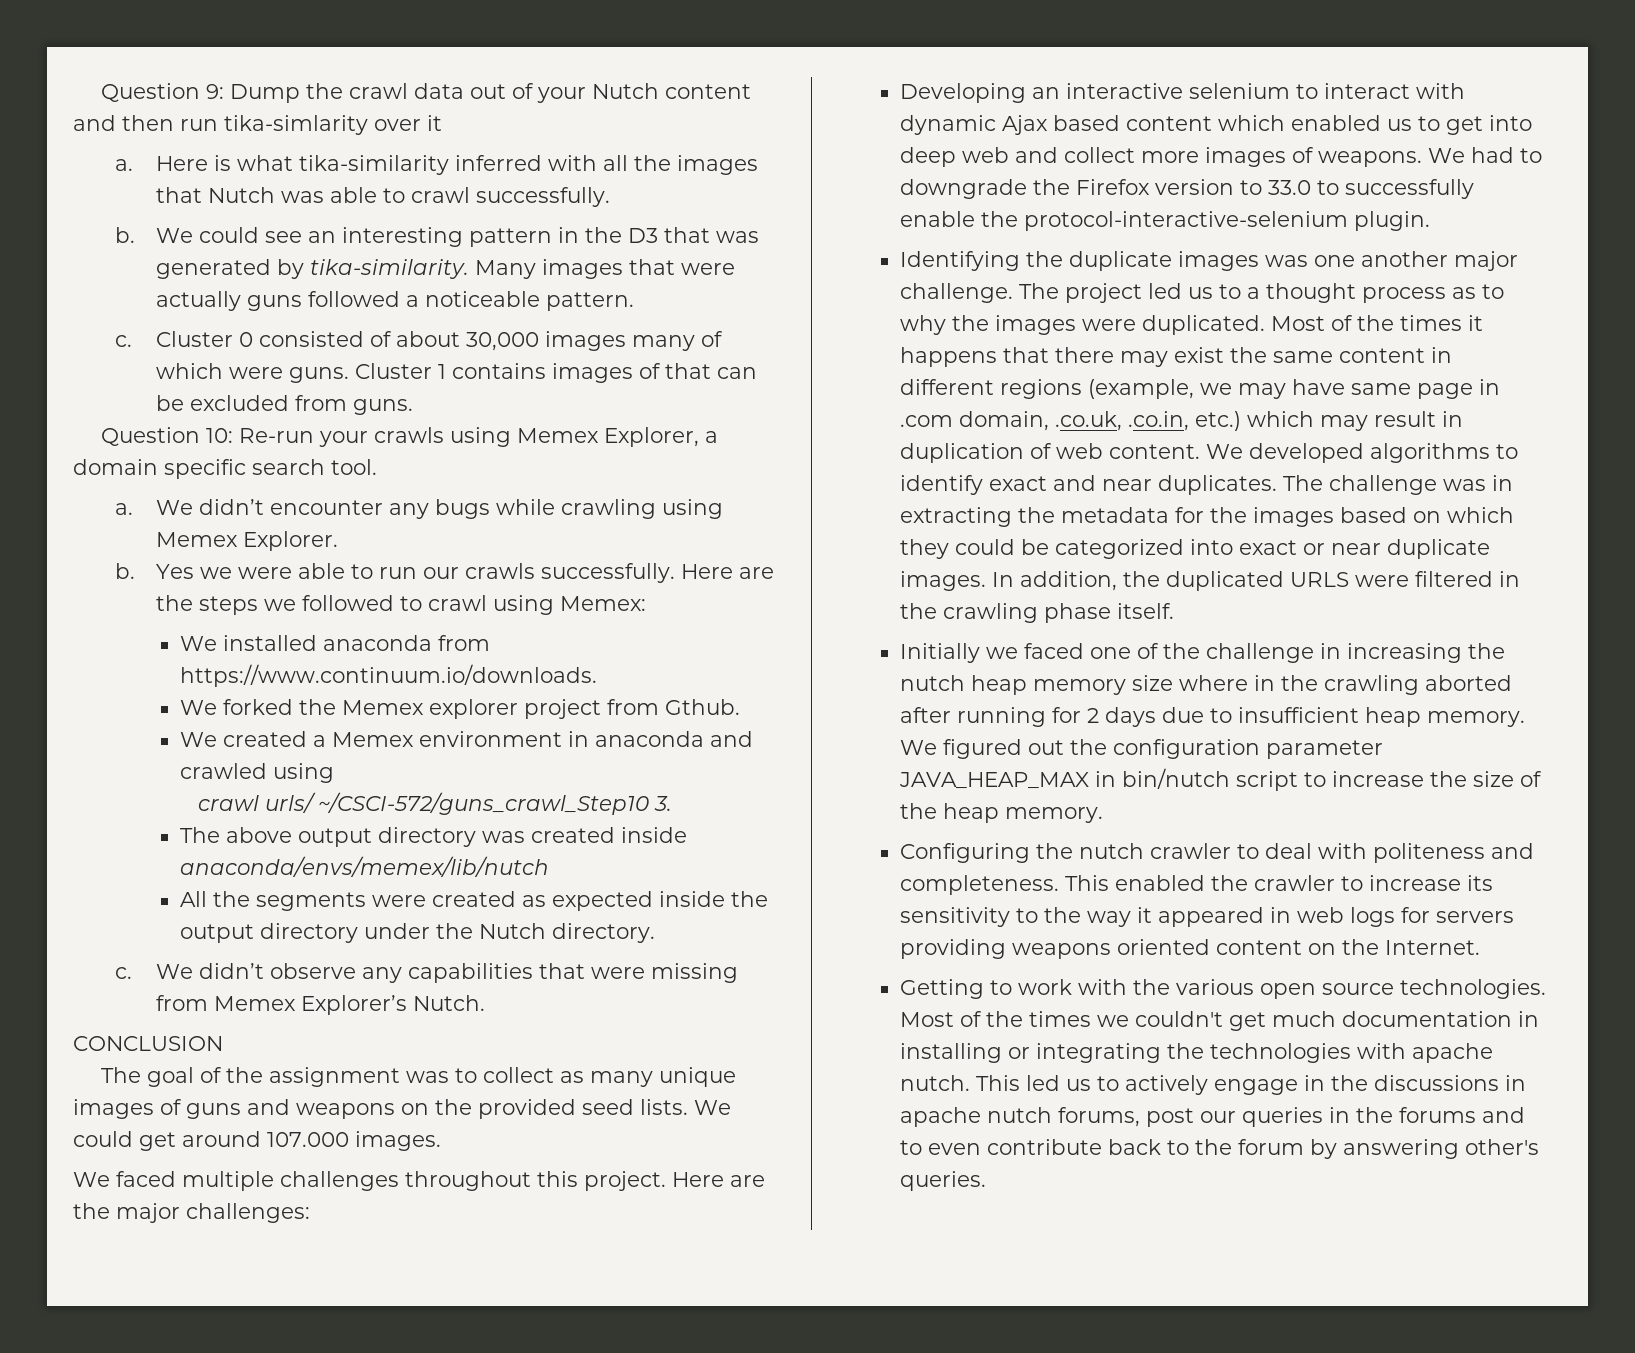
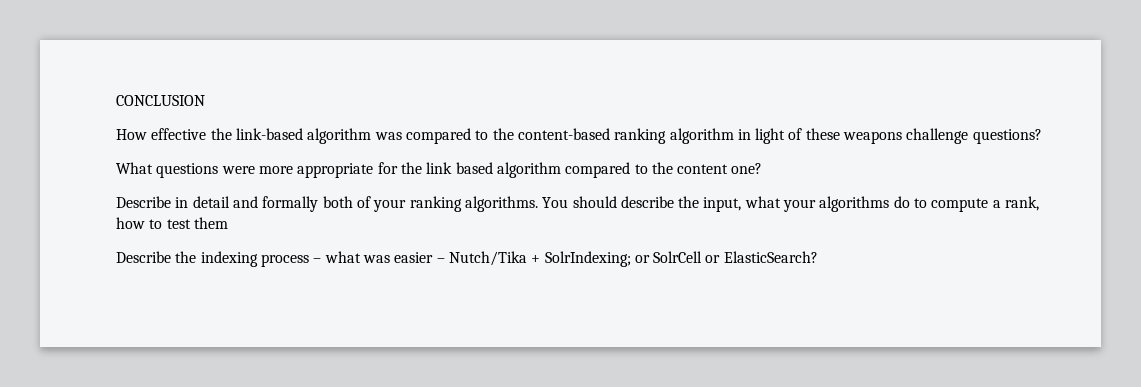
- Question 9: Dump the crawl data out of your Nutch content and then run tika-simlarity over it
- a. Here is what tika-similarity inferred with all the images that Nutch was able to crawl successfully.
- b. We could see an interesting pattern in the D3 that was generated by tika-similarity. Many images that were actually guns followed a noticeable pattern.
- c. Cluster 0 consisted of about 30,000 images many of which were guns. Cluster 1 contains images of that can be excluded from guns.
- Question 10: Re-run your crawls using Memex Explorer, a domain specific search tool.
- a. We didn’t encounter any bugs while crawling using Memex Explorer.
- b. Yes we were able to run our crawls successfully. Here are the steps we followed to crawl using Memex:
- We installed anaconda from https://www.continuum.io/downloads.
- We forked the Memex explorer project from Gthub.
- We created a Memex environment in anaconda and crawled using
- crawl urls/ ~/CSCI-572/guns_crawl_Step10 3.
- The above output directory was created inside anaconda/envs/memex/lib/nutch
- All the segments were created as expected inside the output directory under the Nutch directory.
- c. We didn’t observe any capabilities that were missing from Memex Explorer’s Nutch.
  CONCLUSION
- The goal of the assignment was to collect as many unique images of guns and weapons on the provided seed lists. We could get around 107.000 images.
- We faced multiple challenges throughout this project. Here are the major challenges:
- Developing an interactive selenium to interact with dynamic Ajax based content which enabled us to get into deep web and collect more images of weapons. We had to downgrade the Firefox version to 33.0 to successfully enable the protocol-interactive-selenium plugin.
- Identifying the duplicate images was one another major challenge. The project led us to a thought process as to why the images were duplicated. Most of the times it happens that there may exist the same content in different regions (example, we may have same page in .com domain, .co.uk, .co.in, etc.) which may result in duplication of web content. We developed algorithms to identify exact and near duplicates. The challenge was in extracting the metadata for the images based on which they could be categorized into exact or near duplicate images. In addition, the duplicated URLS were filtered in the crawling phase itself.
- Initially we faced one of the challenge in increasing the nutch heap memory size where in the crawling aborted after running for 2 days due to insufficient heap memory. We figured out the configuration parameter JAVA_HEAP_MAX in bin/nutch script to increase the size of the heap memory.
- Configuring the nutch crawler to deal with politeness and completeness. This enabled the crawler to increase its sensitivity to the way it appeared in web logs for servers providing weapons oriented content on the Internet.
- Getting to work with the various open source technologies. Most of the times we couldn't get much documentation in installing or integrating the technologies with apache nutch. This led us to actively engage in the discussions in apache nutch forums, post our queries in the forums and to even contribute back to the forum by answering other's queries.
+ How effective the link-based algorithm was compared to the content-based ranking algorithm in light of these weapons challenge questions?
+ What questions were more appropriate for the link based algorithm compared to the content one?
+ Describe in detail and formally both of your ranking algorithms. You should describe the input, what your algorithms do to compute a rank, how to test them
+ Describe the indexing process – what was easier – Nutch/Tika + SolrIndexing; or SolrCell or ElasticSearch?

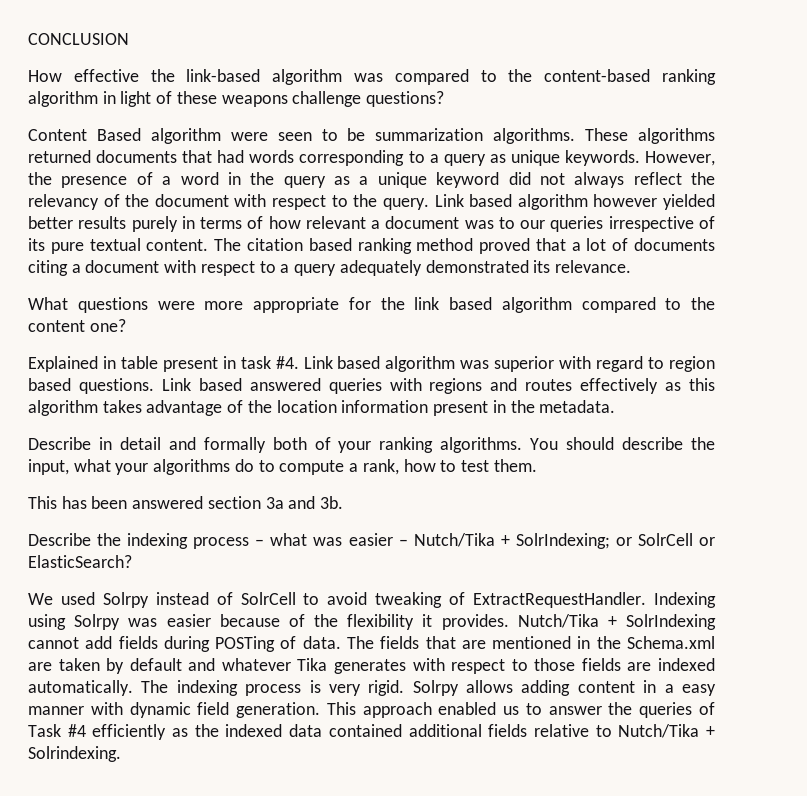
+ Content Based algorithm were seen to be summarization algorithms. These algorithms returned documents that had words corresponding to a query as unique keywords. However, the presence of a word in the query as a unique keyword did not always reflect the relevancy of the document with respect to the query. Link based algorithm however yielded better results purely in terms of how relevant a document was to our queries irrespective of its pure textual content. The citation based ranking method proved that a lot of documents citing a document with respect to a query adequately demonstrated its relevance.
+ Explained in table present in task #4. Link based algorithm was superior with regard to region based questions. Link based answered queries with regions and routes effectively as this algorithm takes advantage of the location information present in the metadata.
- You should describe the input, what your algorithms do to compute a rank, how to test them
+ You should describe the input, what your algorithms do to compute a rank, how to test them.
+ This has been answered section 3a and 3b.
+ We used Solrpy instead of SolrCell to avoid tweaking of ExtractRequestHandler. Indexing using Solrpy was easier because of the flexibility it provides. Nutch/Tika + SolrIndexing cannot add fields during POSTing of data. The fields that are mentioned in the Schema.xml are taken by default and whatever Tika generates with respect to those fields are indexed automatically. The indexing process is very rigid. Solrpy allows adding content in a easy manner with dynamic field generation. This approach enabled us to answer the queries of Task #4 efficiently as the indexed data contained additional fields relative to Nutch/Tika + Solrindexing.

